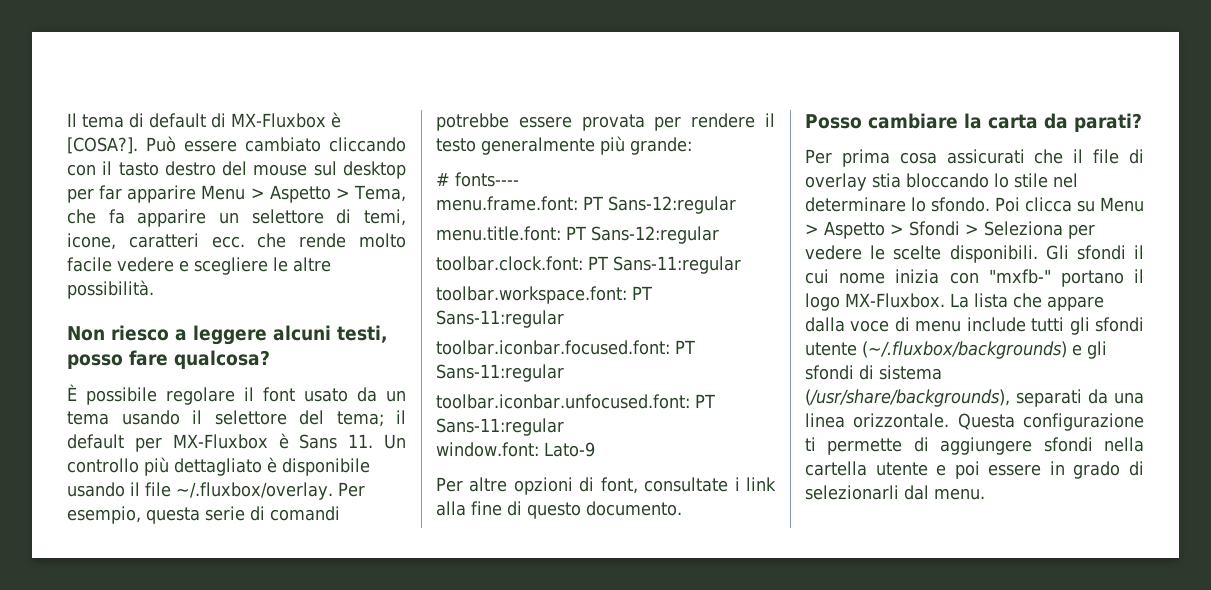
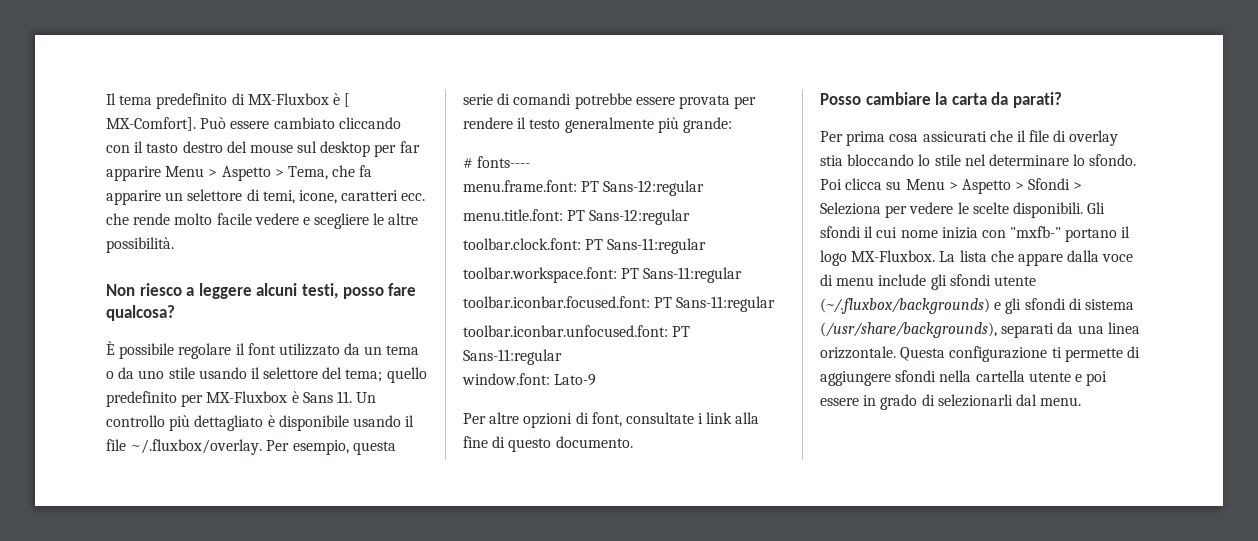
- Il tema di default di MX-Fluxbox è [COSA?].
+ Il tema predefinito di MX-Fluxbox è [ MX-Comfort].
- È possibile regolare il font usato da un tema usando il selettore del tema; il default per MX-Fluxbox è Sans 11. Un controllo più dettagliato è disponibile usando il file ~/.fluxbox/overlay. Per esempio, questa serie di comandi potrebbe essere provata per rendere il testo generalmente più grande:
+ È possibile regolare il font utilizzato da un tema o da uno stile usando il selettore del tema; quello predefinito per MX-Fluxbox è Sans 11. Un controllo più dettagliato è disponibile usando il file ~/.fluxbox/overlay. Per esempio, questa serie di comandi potrebbe essere provata per rendere il testo generalmente più grande:
- La lista che appare dalla voce di menu include tutti gli sfondi utente (~/.fluxbox/backgrounds) e gli sfondi di sistema (/usr/share/backgrounds), separati da una linea orizzontale.
+ La lista che appare dalla voce di menu include gli sfondi utente (~/.fluxbox/backgrounds) e gli sfondi di sistema (/usr/share/backgrounds), separati da una linea orizzontale.

